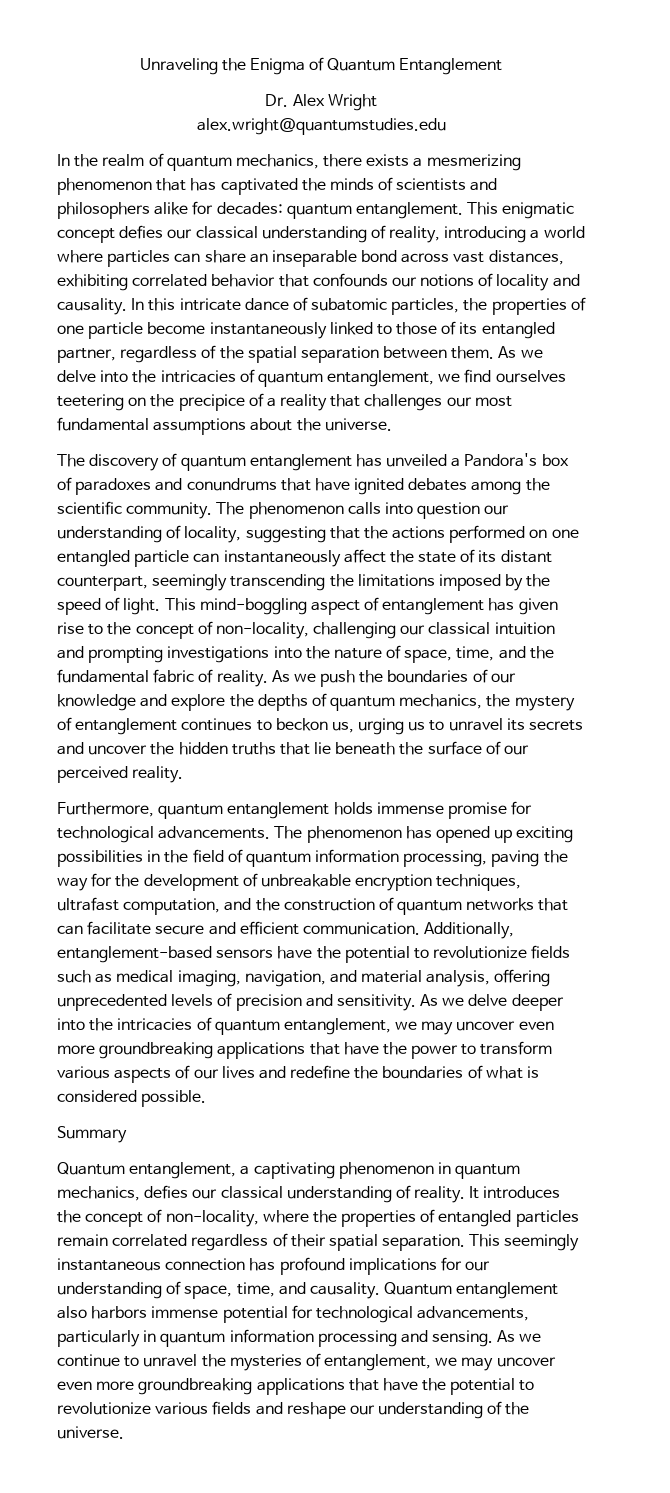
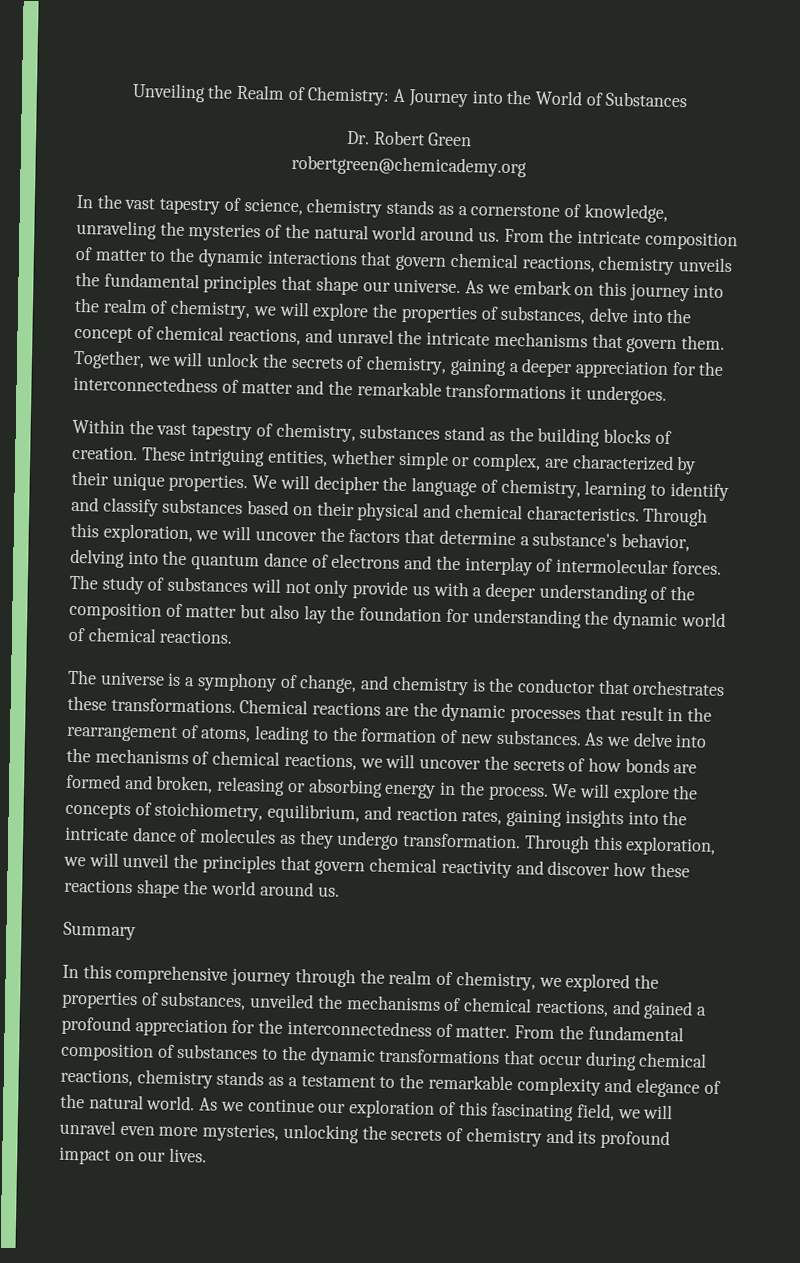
- Unraveling the Enigma of Quantum Entanglement
- Dr. Alex Wright
- alex.wright@quantumstudies.edu
- In the realm of quantum mechanics, there exists a mesmerizing phenomenon that has captivated the minds of scientists and philosophers alike for decades: quantum entanglement. This enigmatic concept defies our classical understanding of reality, introducing a world where particles can share an inseparable bond across vast distances, exhibiting correlated behavior that confounds our notions of locality and causality. In this intricate dance of subatomic particles, the properties of one particle become instantaneously linked to those of its entangled partner, regardless of the spatial separation between them.
+ Unveiling the Realm of Chemistry: A Journey into the World of Substances
+ Dr. Robert Green
+ robertgreen@chemicademy.org
+ In the vast tapestry of science, chemistry stands as a cornerstone of knowledge, unraveling the mysteries of the natural world around us. From the intricate composition of matter to the dynamic interactions that govern chemical reactions, chemistry unveils the fundamental principles that shape our universe. As we embark on this journey into the realm of chemistry, we will explore the properties of substances, delve into the concept of chemical reactions, and unravel the intricate mechanisms that govern them. Together, we will unlock the secrets of chemistry, gaining a deeper appreciation for the interconnectedness of matter and the remarkable transformations it undergoes.
+ Within the vast tapestry of chemistry, substances stand as the building blocks of creation. These intriguing entities, whether simple or complex, are characterized by their unique properties. We will decipher the language of chemistry, learning to identify and classify substances based on their physical and chemical characteristics. Through this exploration, we will uncover the factors that determine a substance's behavior, delving into the quantum dance of electrons and the interplay of intermolecular forces. The study of substances will not only provide us with a deeper understanding of the composition of matter but also lay the foundation for understanding the dynamic world of chemical reactions.
+ The universe is a symphony of change, and chemistry is the conductor that orchestrates these transformations. Chemical reactions are the dynamic processes that result in the rearrangement of atoms, leading to the formation of new substances.
- As we delve into the intricacies of quantum entanglement, we find ourselves teetering on the precipice of a reality that challenges our most fundamental assumptions about the universe.
- The discovery of quantum entanglement has unveiled a Pandora's box of paradoxes and conundrums that have ignited debates among the scientific community. The phenomenon calls into question our understanding of locality, suggesting that the actions performed on one entangled particle can instantaneously affect the state of its distant counterpart, seemingly transcending the limitations imposed by the speed of light. This mind-boggling aspect of entanglement has given rise to the concept of non-locality, challenging our classical intuition and prompting investigations into the nature of space, time, and the fundamental fabric of reality. As we push the boundaries of our knowledge and explore the depths of quantum mechanics, the mystery of entanglement continues to beckon us, urging us to unravel its secrets and uncover the hidden truths that lie beneath the surface of our perceived reality.
- Furthermore, quantum entanglement holds immense promise for technological advancements. The phenomenon has opened up exciting possibilities in the field of quantum information processing, paving the way for the development of unbreakable encryption techniques, ultrafast computation, and the construction of quantum networks that can facilitate secure and efficient communication. Additionally, entanglement-based sensors have the potential to revolutionize fields such as medical imaging, navigation, and material analysis, offering unprecedented levels of precision and sensitivity. As we delve deeper into the intricacies of quantum entanglement, we may uncover even more groundbreaking applications that have the power to transform various aspects of our lives and redefine the boundaries of what is considered possible.
+ As we delve into the mechanisms of chemical reactions, we will uncover the secrets of how bonds are formed and broken, releasing or absorbing energy in the process. We will explore the concepts of stoichiometry, equilibrium, and reaction rates, gaining insights into the intricate dance of molecules as they undergo transformation. Through this exploration, we will unveil the principles that govern chemical reactivity and discover how these reactions shape the world around us.
  Summary
- Quantum entanglement, a captivating phenomenon in quantum mechanics, defies our classical understanding of reality. It introduces the concept of non-locality, where the properties of entangled particles remain correlated regardless of their spatial separation. This seemingly instantaneous connection has profound implications for our understanding of space, time, and causality. Quantum entanglement also harbors immense potential for technological advancements, particularly in quantum information processing and sensing. As we continue to unravel the mysteries of entanglement, we may uncover even more groundbreaking applications that have the potential to revolutionize various fields and reshape our understanding of the universe.
+ In this comprehensive journey through the realm of chemistry, we explored the properties of substances, unveiled the mechanisms of chemical reactions, and gained a profound appreciation for the interconnectedness of matter. From the fundamental composition of substances to the dynamic transformations that occur during chemical reactions, chemistry stands as a testament to the remarkable complexity and elegance of the natural world. As we continue our exploration of this fascinating field, we will unravel even more mysteries, unlocking the secrets of chemistry and its profound impact on our lives.

